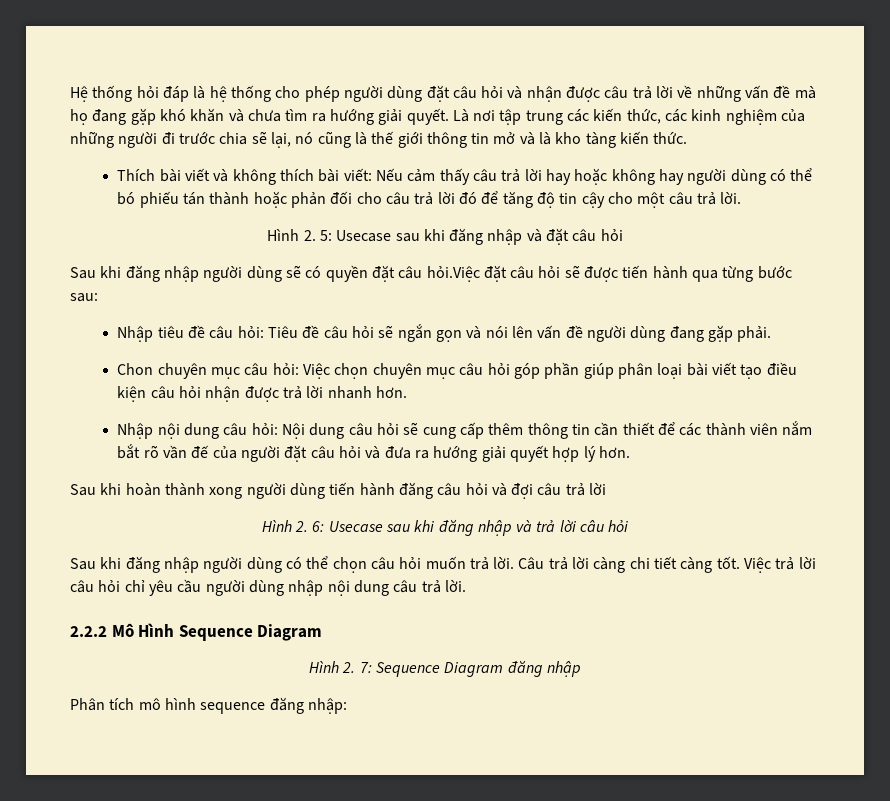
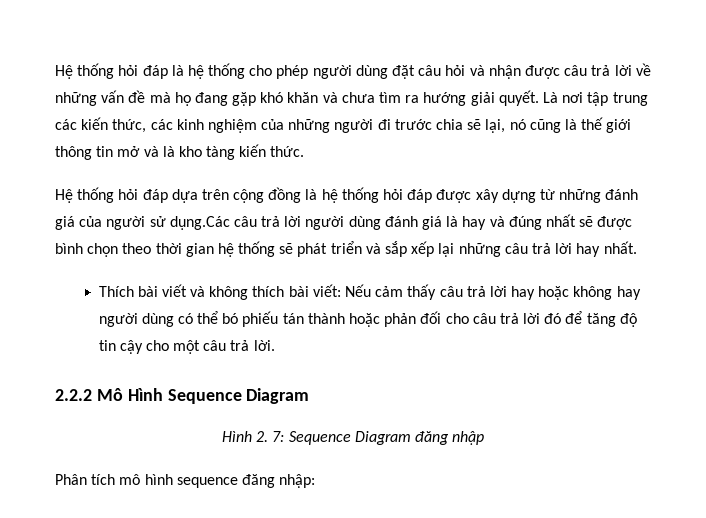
+ Hệ thống hỏi đáp dựa trên cộng đồng là hệ thống hỏi đáp được xây dựng từ những đánh giá của người sử dụng.Các câu trả lời người dùng đánh giá là hay và đúng nhất sẽ được bình chọn theo thời gian hệ thống sẽ phát triển và sắp xếp lại những câu trả lời hay nhất.
- Hình 2. 5: Usecase sau khi đăng nhập và đặt câu hỏi
- Sau khi đăng nhập người dùng sẽ có quyền đặt câu hỏi.Việc đặt câu hỏi sẽ được tiến hành qua từng bước sau:
- Nhập tiêu đề câu hỏi: Tiêu đề câu hỏi sẽ ngắn gọn và nói lên vấn đề người dùng đang gặp phải.
- Chon chuyên mục câu hỏi: Việc chọn chuyên mục câu hỏi góp phần giúp phân loại bài viết tạo điều kiện câu hỏi nhận được trả lời nhanh hơn.
- Nhập nội dung câu hỏi: Nội dung câu hỏi sẽ cung cấp thêm thông tin cần thiết để các thành viên nắm bắt rõ vần đế của người đặt câu hỏi và đưa ra hướng giải quyết hợp lý hơn.
- Sau khi hoàn thành xong người dùng tiến hành đăng câu hỏi và đợi câu trả lời
- Hình 2. 6: Usecase sau khi đăng nhập và trả lời câu hỏi
- Sau khi đăng nhập người dùng có thể chọn câu hỏi muốn trả lời. Câu trả lời càng chi tiết càng tốt. Việc trả lời câu hỏi chỉ yêu cầu người dùng nhập nội dung câu trả lời.

